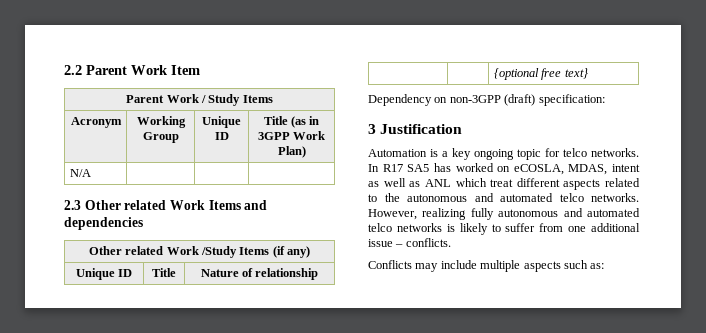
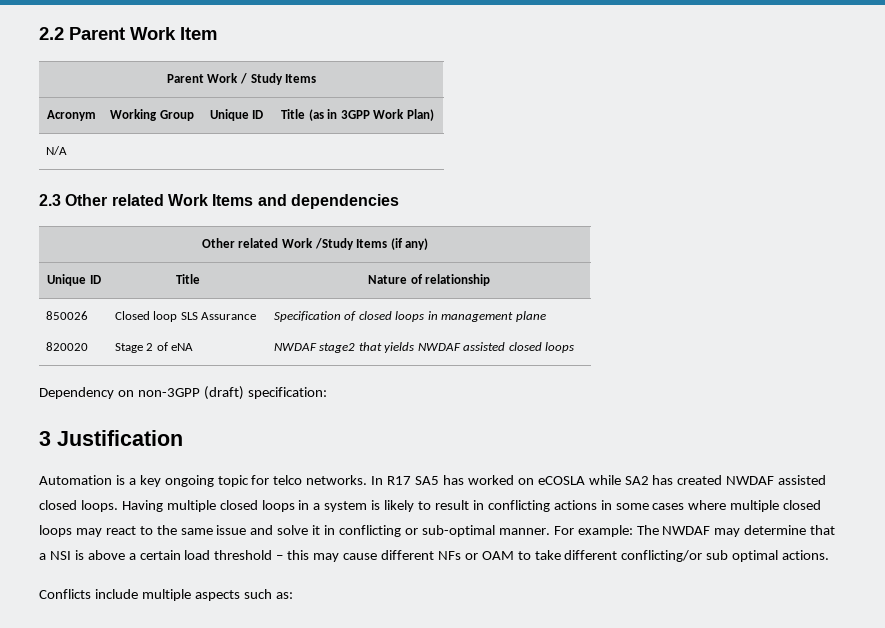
- | | {optional free text}
+ 850026
+ 820020 | Closed loop SLS Assurance
+ Stage 2 of eNA | Specification of closed loops in management plane
+ NWDAF stage2 that yields NWDAF assisted closed loops
- In R17 SA5 has worked on eCOSLA, MDAS, intent as well as ANL which treat different aspects related to the autonomous and automated telco networks. However, realizing fully autonomous and automated telco networks is likely to suffer from one additional issue – conflicts.
+ In R17 SA5 has worked on eCOSLA while SA2 has created NWDAF assisted closed loops. Having multiple closed loops in a system is likely to result in conflicting actions in some cases where multiple closed loops may react to the same issue and solve it in conflicting or sub-optimal manner. For example: The NWDAF may determine that a NSI is above a certain load threshold – this may cause different NFs or OAM to take different conflicting/or sub optimal actions.
- Conflicts may include multiple aspects such as:
+ Conflicts include multiple aspects such as:

